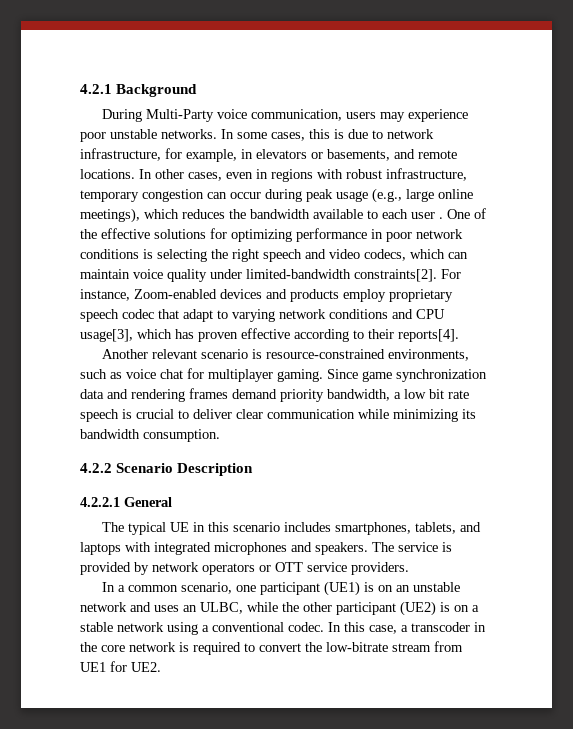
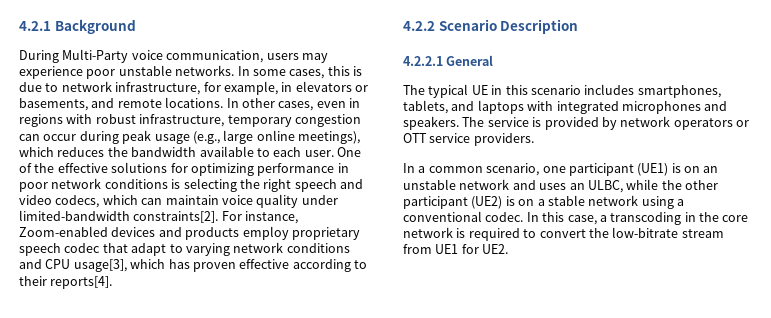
- In other cases, even in regions with robust infrastructure, temporary congestion can occur during peak usage (e.g., large online meetings), which reduces the bandwidth available to each user .
+ In other cases, even in regions with robust infrastructure, temporary congestion can occur during peak usage (e.g., large online meetings), which reduces the bandwidth available to each user.
- Another relevant scenario is resource-constrained environments, such as voice chat for multiplayer gaming. Since game synchronization data and rendering frames demand priority bandwidth, a low bit rate speech is crucial to deliver clear communication while minimizing its bandwidth consumption.
- In this case, a transcoder in the core network is required to convert the low-bitrate stream from UE1 for UE2.
+ In this case, a transcoding in the core network is required to convert the low-bitrate stream from UE1 for UE2.

